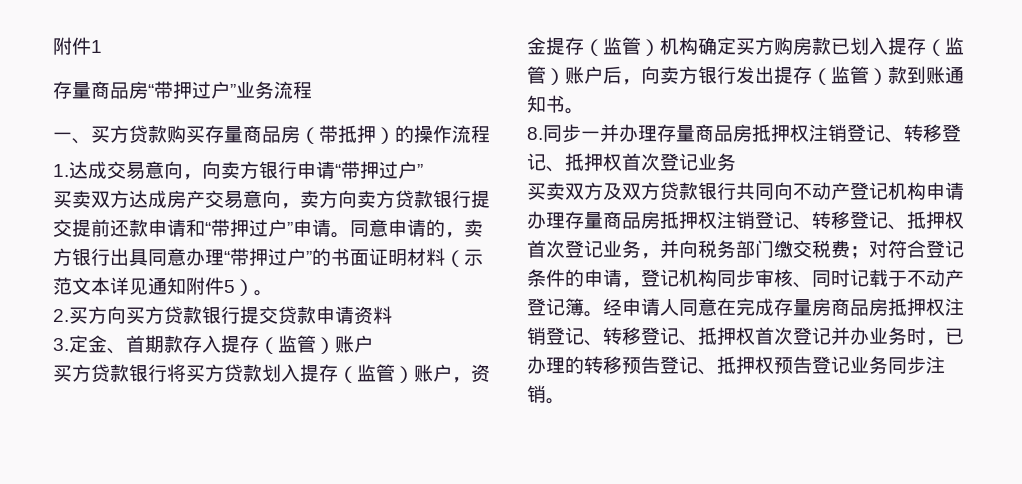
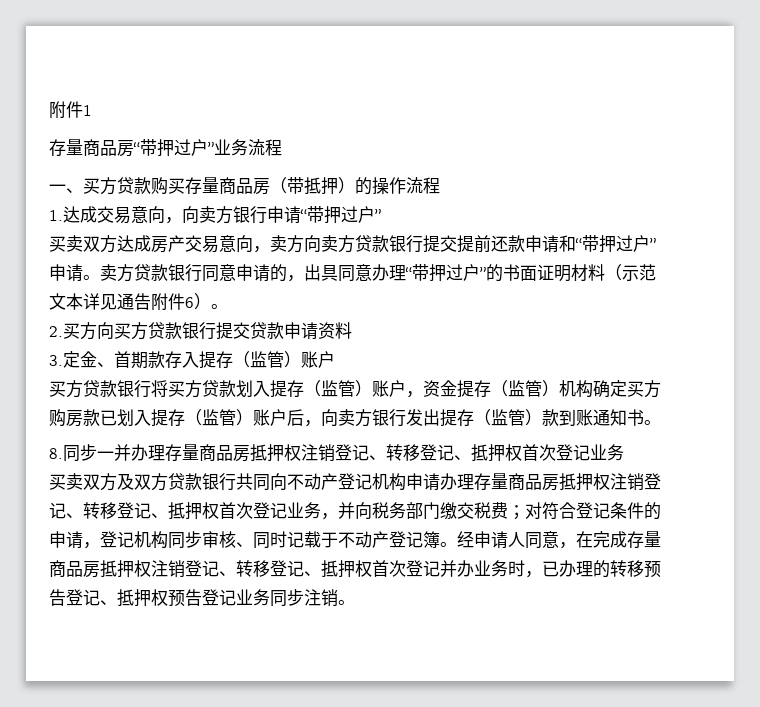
- 同意申请的，卖方银行出具同意办理“带押过户”的书面证明材料（示范文本详见通知附件5）。
+ 卖方贷款银行同意申请的，出具同意办理“带押过户”的书面证明材料（示范文本详见通告附件6）。
- 经申请人同意在完成存量房商品房抵押权注销登记、转移登记、抵押权首次登记并办业务时，已办理的转移预告登记、抵押权预告登记业务同步注销。
+ 经申请人同意，在完成存量商品房抵押权注销登记、转移登记、抵押权首次登记并办业务时，已办理的转移预告登记、抵押权预告登记业务同步注销。

